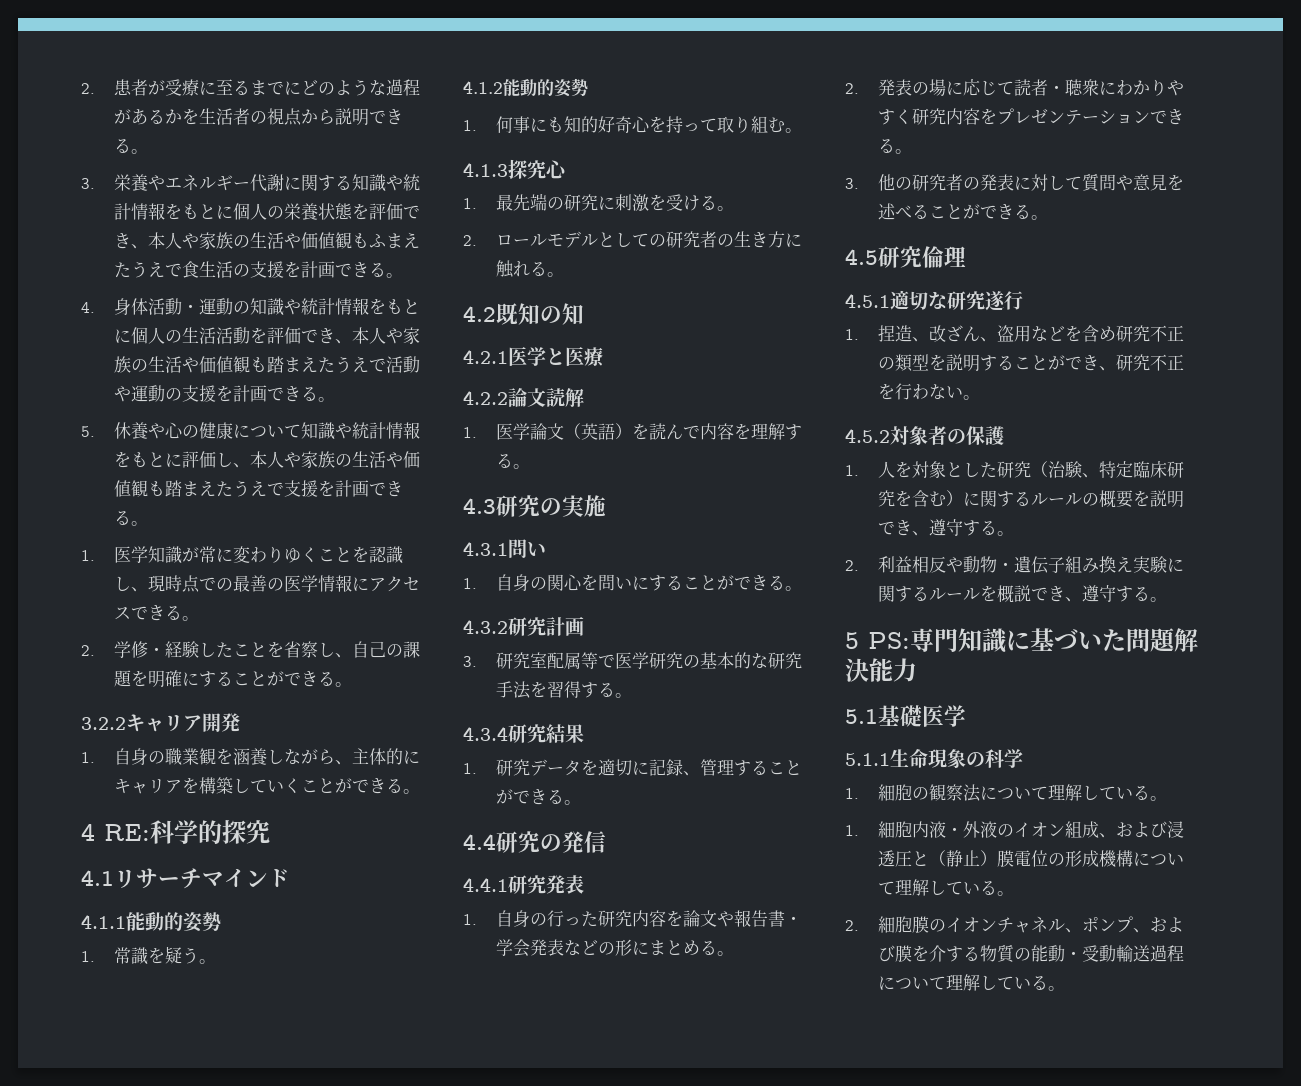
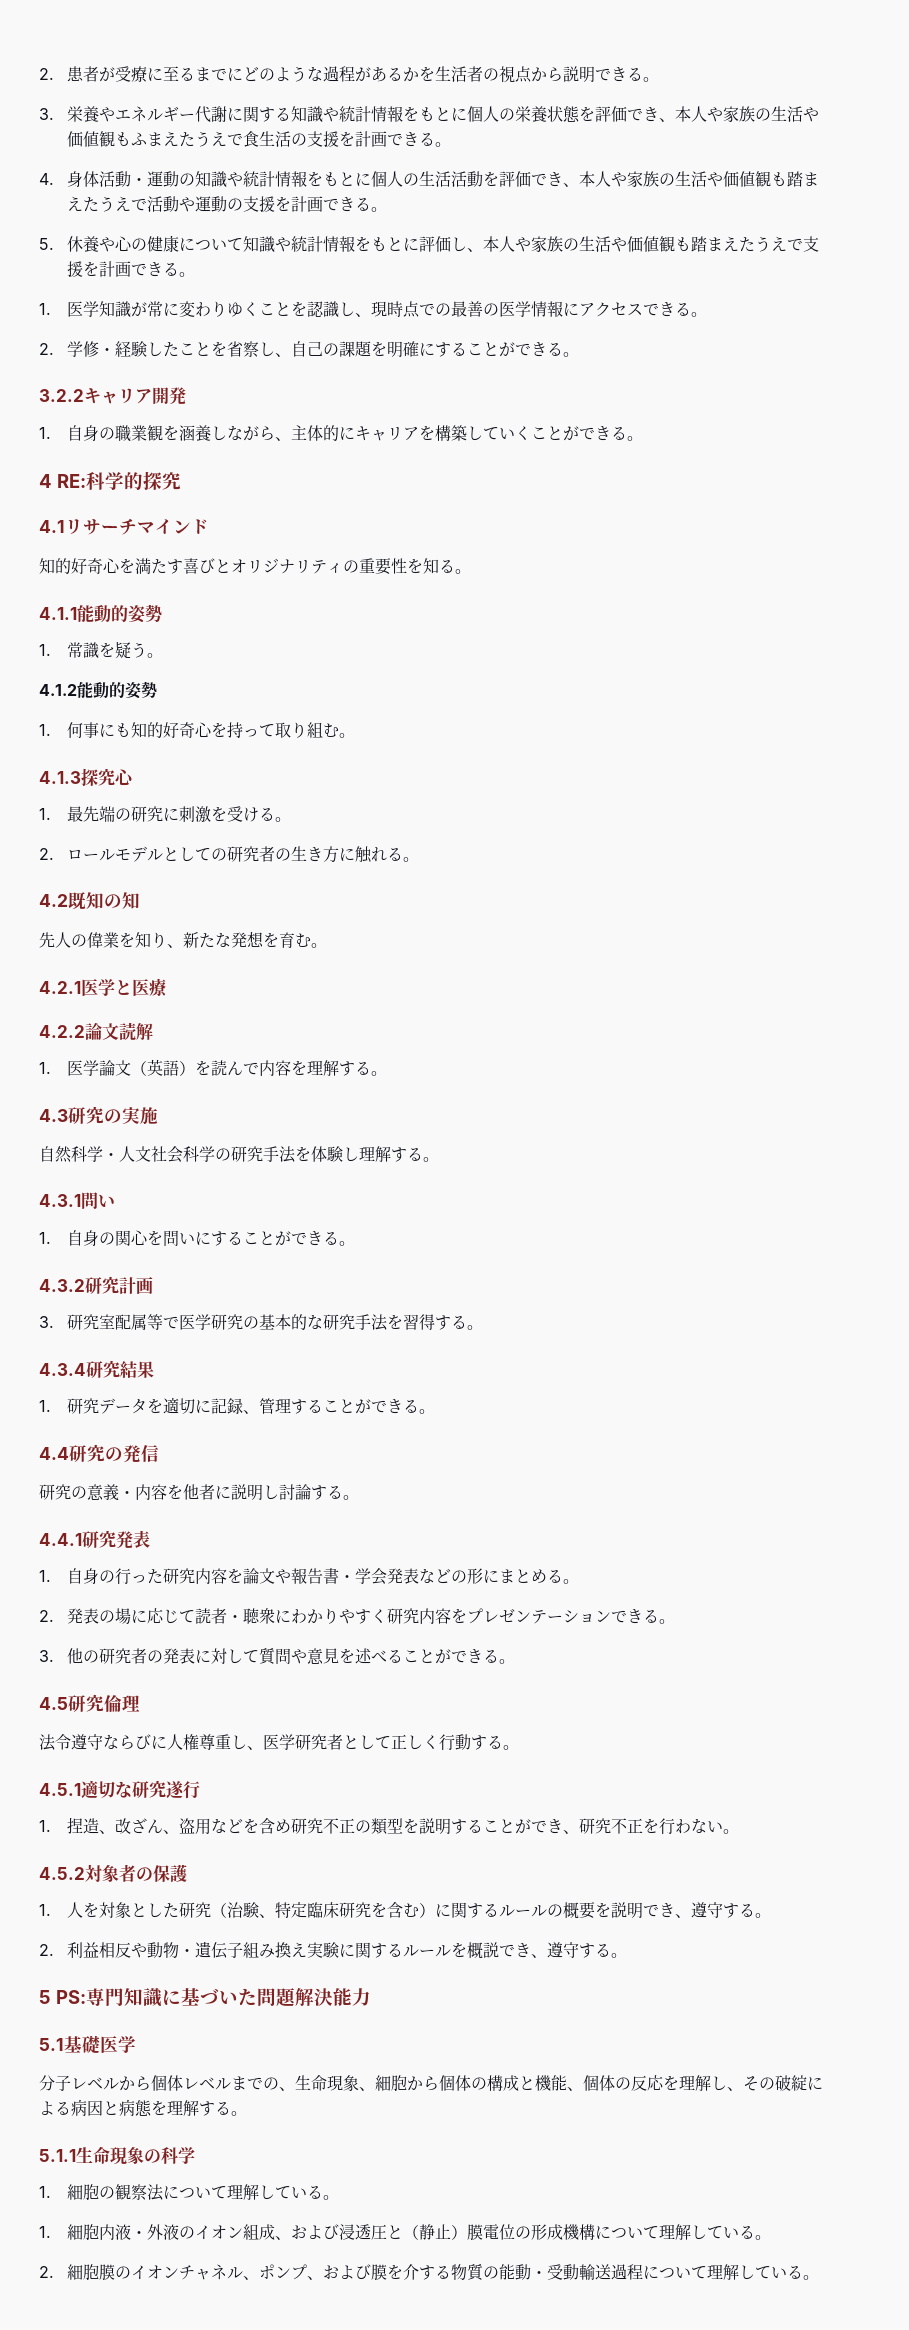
+ 知的好奇心を満たす喜びとオリジナリティの重要性を知る。
+ 先人の偉業を知り、新たな発想を育む。
+ 自然科学・人文社会科学の研究手法を体験し理解する。
+ 研究の意義・内容を他者に説明し討論する。
+ 法令遵守ならびに人権尊重し、医学研究者として正しく行動する。
+ 分子レベルから個体レベルまでの、生命現象、細胞から個体の構成と機能、個体の反応を理解し、その破綻による病因と病態を理解する。

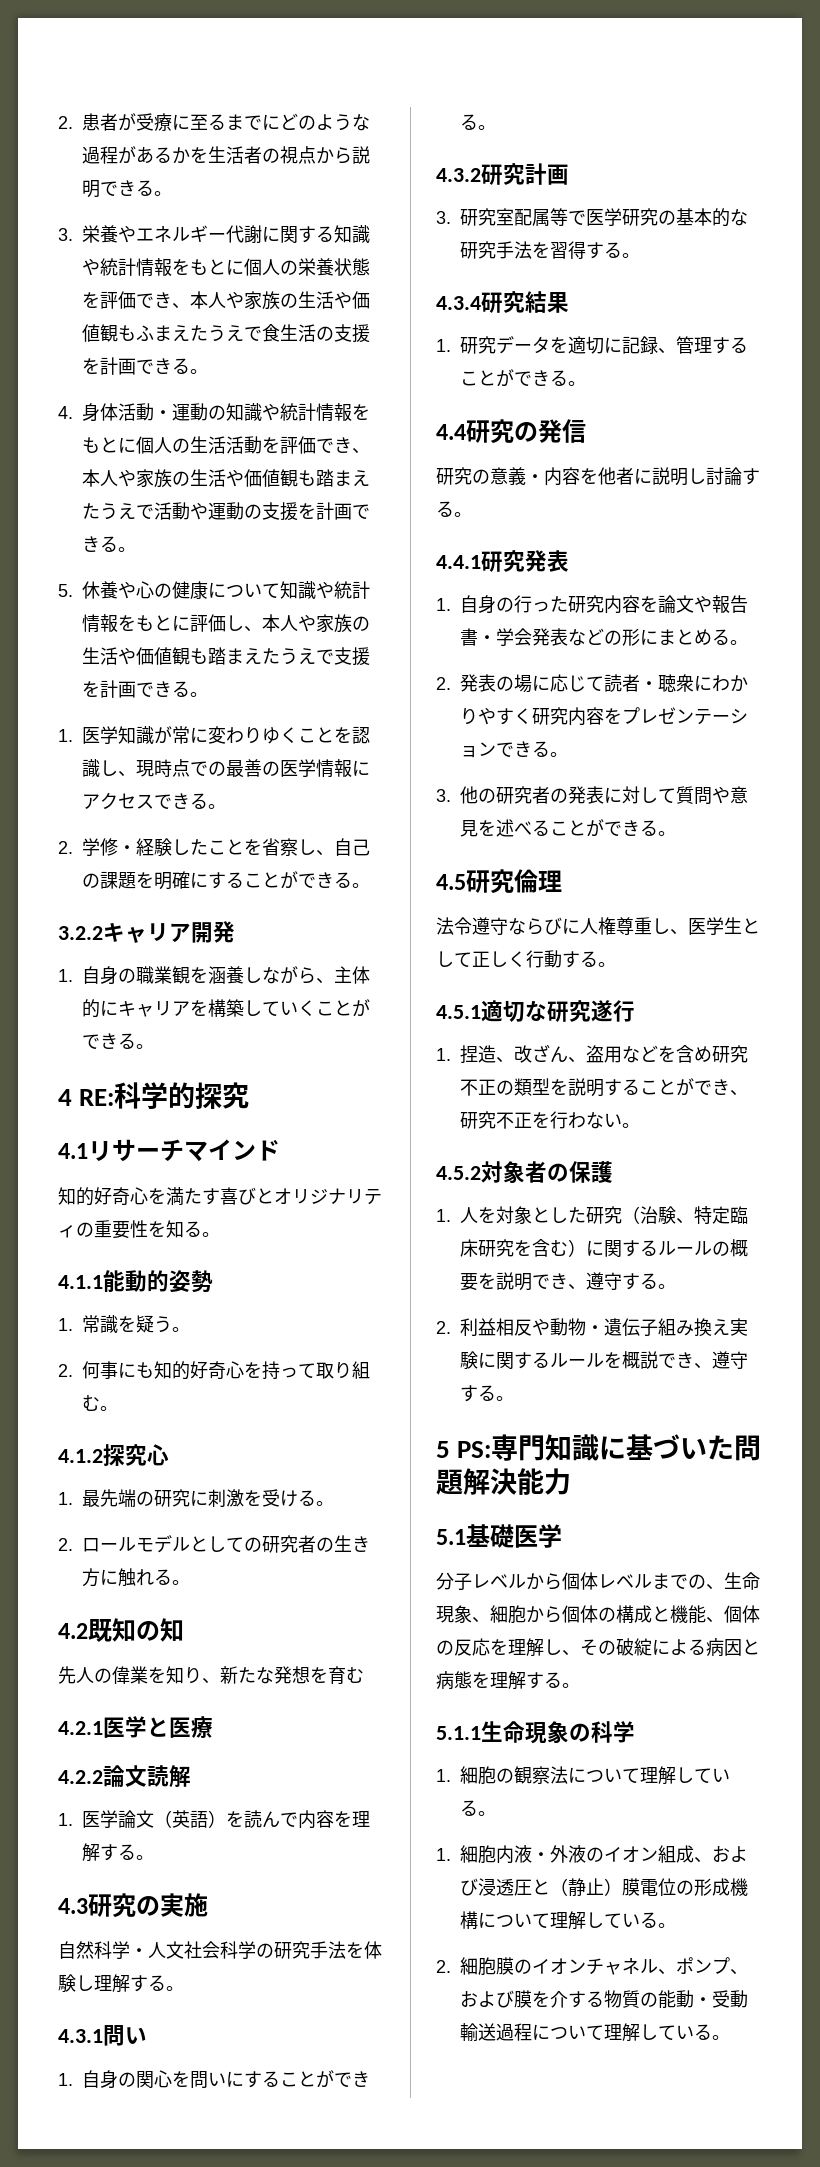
- 4.1.2能動的姿勢
- 1.何事にも知的好奇心を持って取り組む。
+ 2.何事にも知的好奇心を持って取り組む。
- 4.1.3探究心
+ 4.1.2探究心
- 先人の偉業を知り、新たな発想を育む。
+ 先人の偉業を知り、新たな発想を育む
- 法令遵守ならびに人権尊重し、医学研究者として正しく行動する。
+ 法令遵守ならびに人権尊重し、医学生として正しく行動する。

